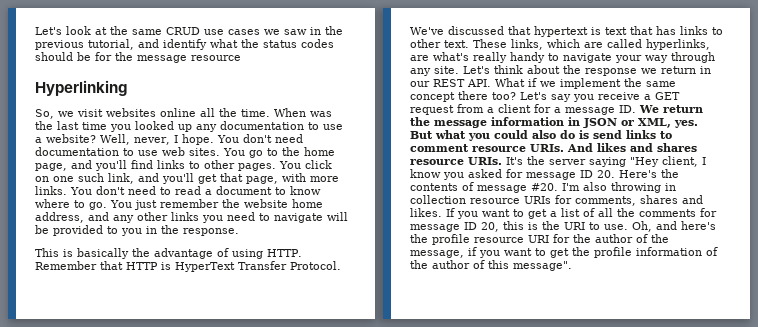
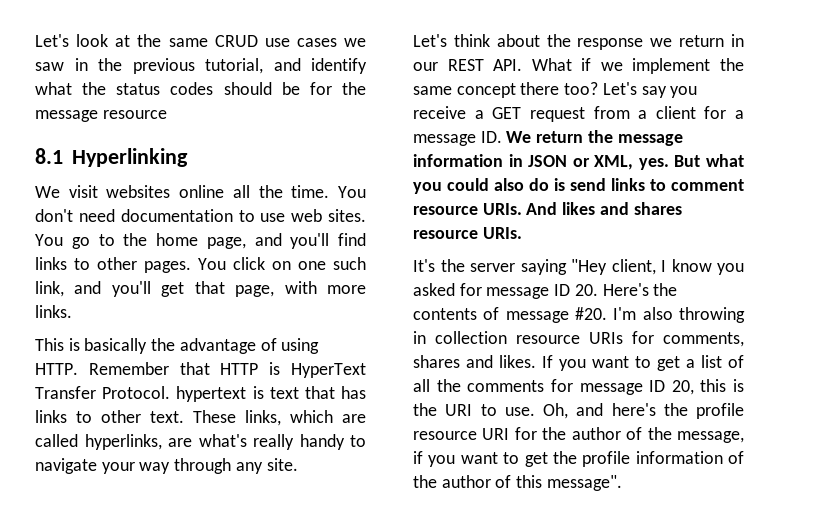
- Hyperlinking
+ 8.1 Hyperlinking
- So, we visit websites online all the time.
+ We visit websites online all the time.
- When was the last time you looked up any documentation to use a website? Well, never, I hope.
- You don't need to read a document to know where to go. You just remember the website home address, and any other links you need to navigate will be provided to you in the response.
- Remember that HTTP is HyperText Transfer Protocol. We've discussed that hypertext is text that has links to other text.
+ Remember that HTTP is HyperText Transfer Protocol. hypertext is text that has links to other text.
- These links, which are called hyperlinks, are what's really handy to navigate your way through any site. Let's think about the response we return in our REST API. What if we implement the same concept there too?
+ These links, which are called hyperlinks, are what's really handy to navigate your way through any site.
+ Let's think about the response we return in our REST API. What if we implement the same concept there too?
- And likes and shares resource URIs. It's the server saying "Hey client, I know you asked for message ID 20. Here's the contents of message #20.
+ And likes and shares resource URIs.
+ It's the server saying "Hey client, I know you asked for message ID 20. Here's the contents of message #20.

